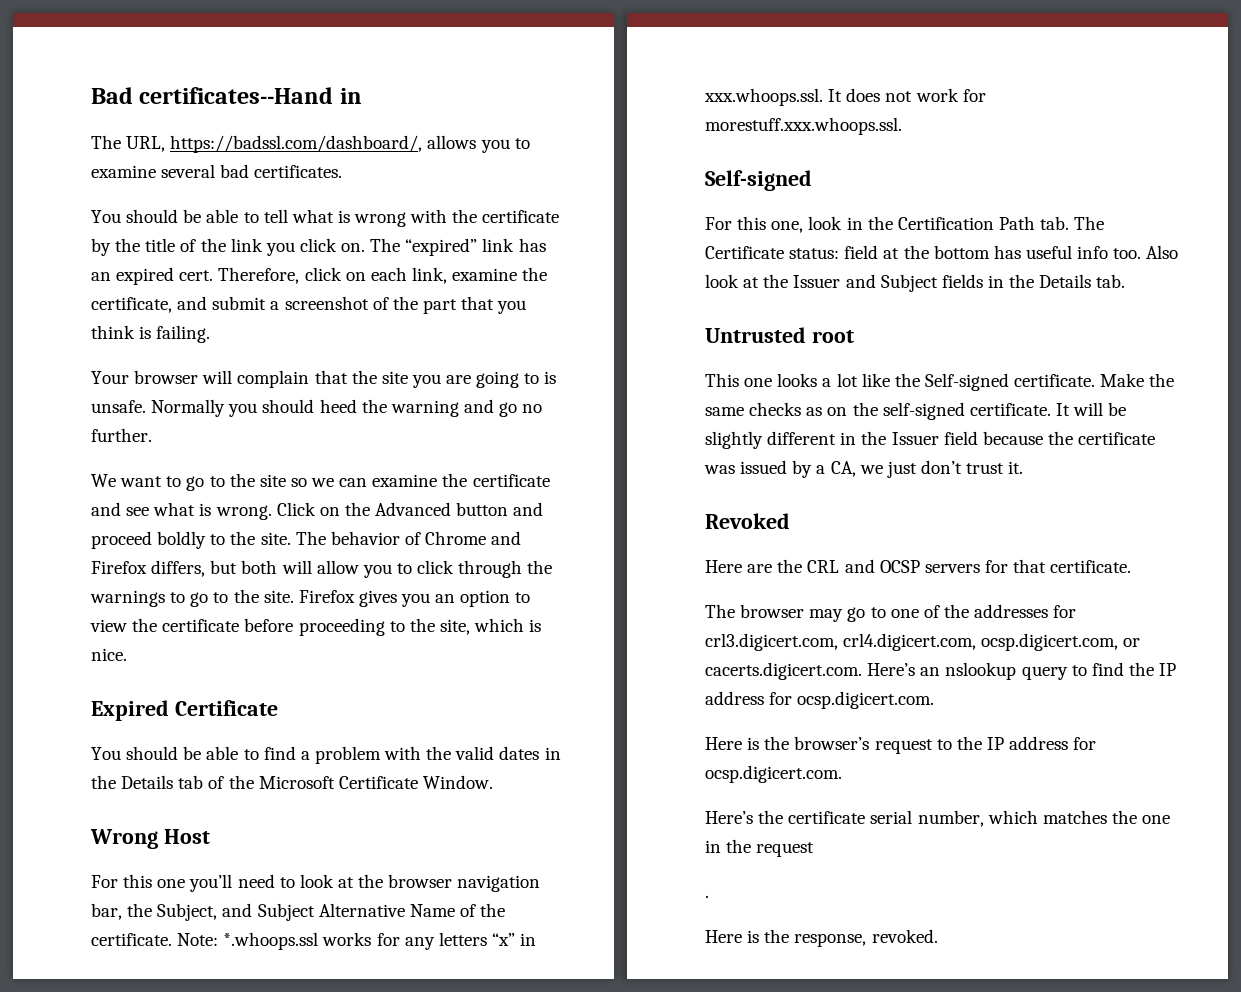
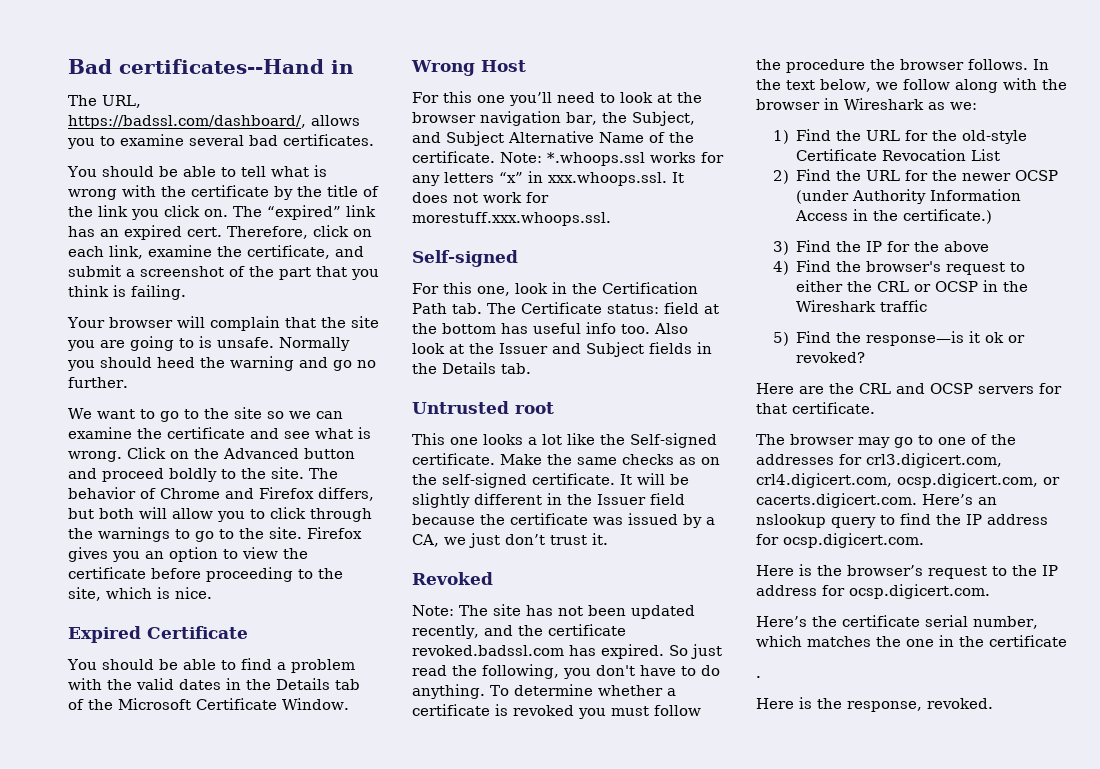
+ Note: The site has not been updated recently, and the certificate revoked.badssl.com has expired. So just read the following, you don't have to do anything. To determine whether a certificate is revoked you must follow the procedure the browser follows. In the text below, we follow along with the browser in Wireshark as we:
+ 1) Find the URL for the old-style Certificate Revocation List
+ 2) Find the URL for the newer OCSP (under Authority Information Access in the certificate.)
+ 3) Find the IP for the above
+ 4) Find the browser's request to either the CRL or OCSP in the Wireshark traffic
+ 5) Find the response—is it ok or revoked?
- Here’s the certificate serial number, which matches the one in the request
+ Here’s the certificate serial number, which matches the one in the certificate

